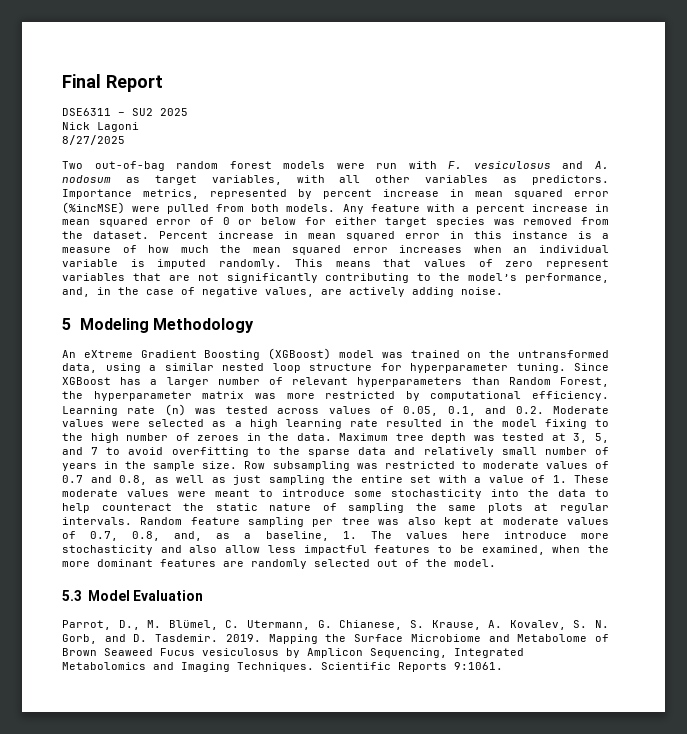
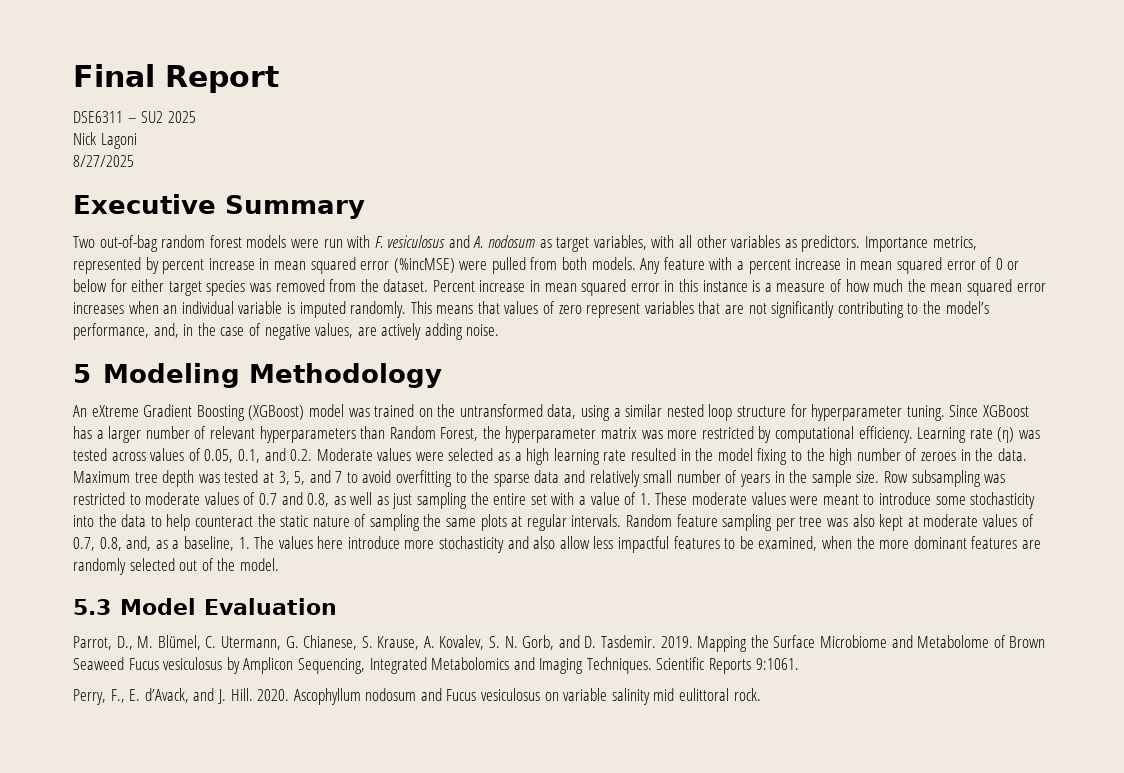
+ Executive Summary
+ Perry, F., E. d’Avack, and J. Hill. 2020. Ascophyllum nodosum and Fucus vesiculosus on variable salinity mid eulittoral rock.

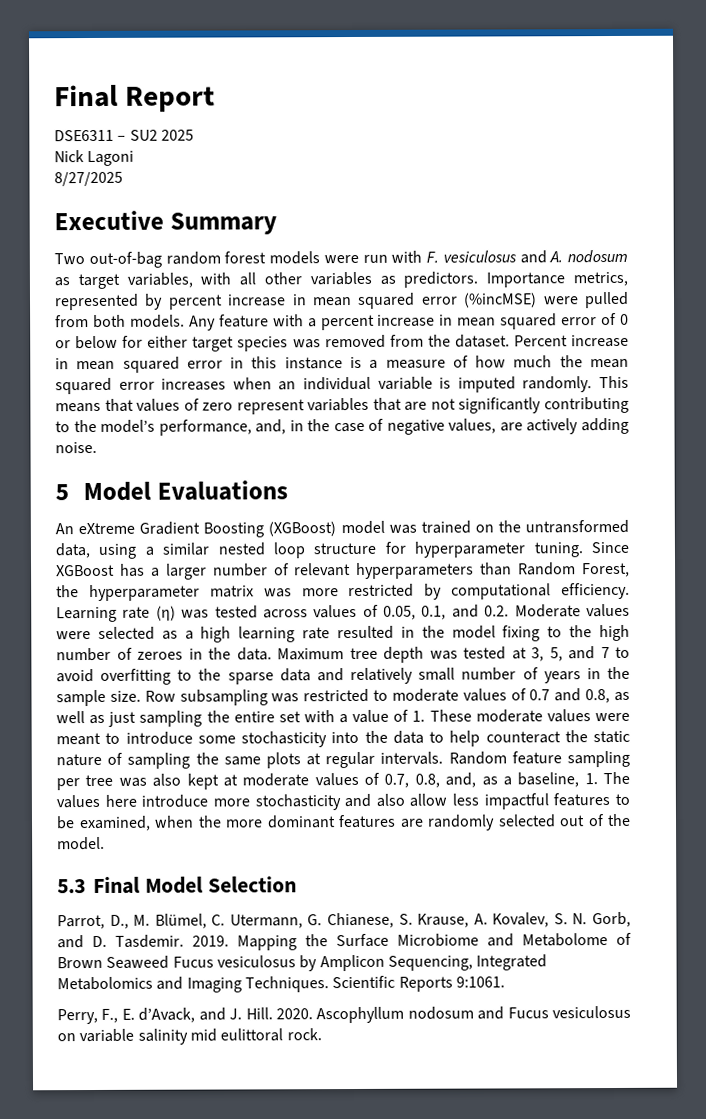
- 5 Modeling Methodology
+ 5 Model Evaluations
- 5.3 Model Evaluation
+ 5.3 Final Model Selection

